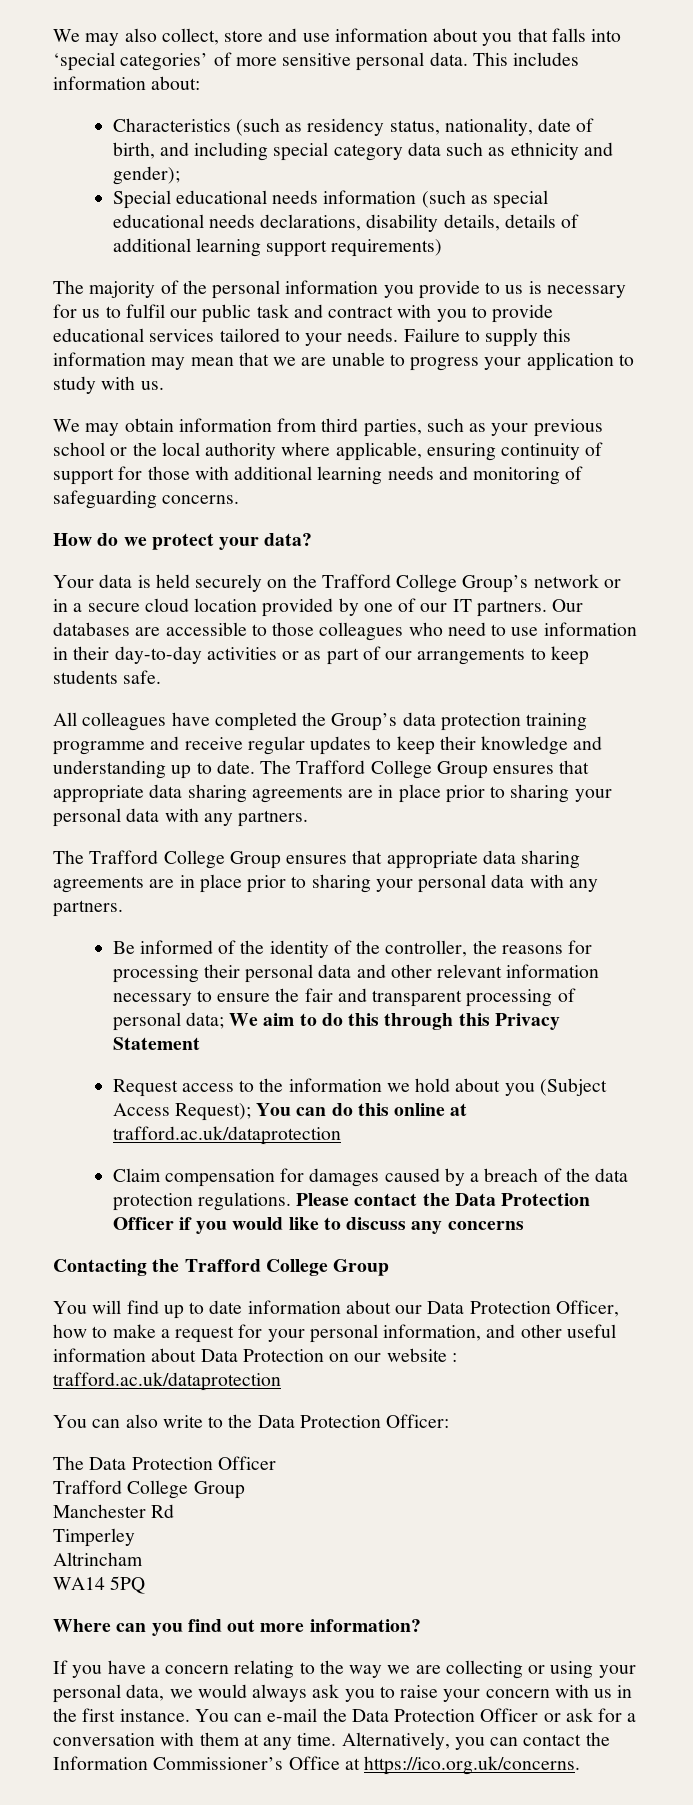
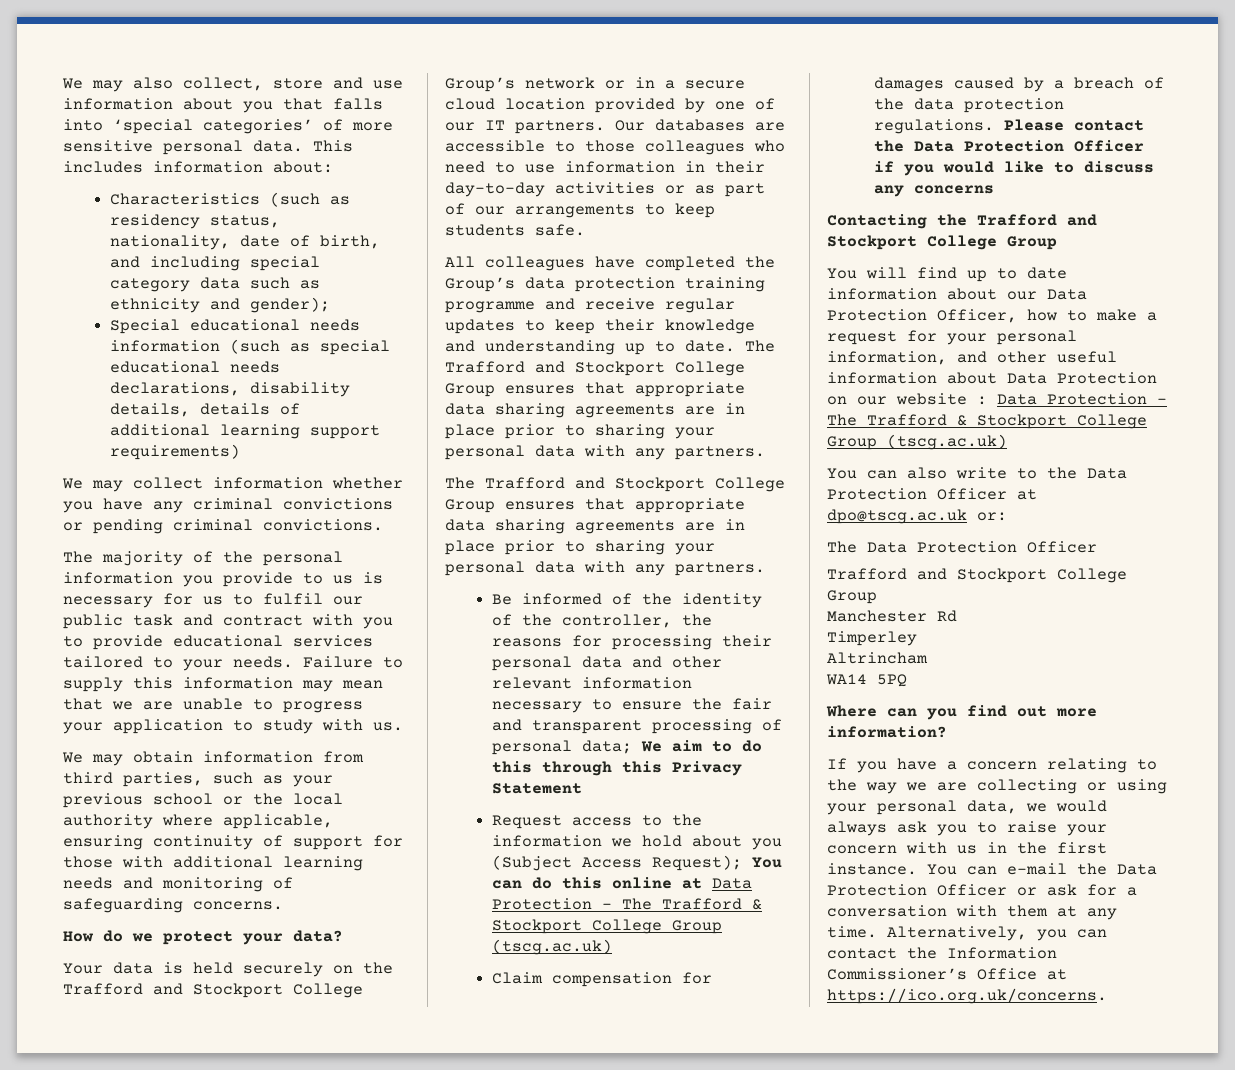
+ We may collect information whether you have any criminal convictions or pending criminal convictions.
- Your data is held securely on the Trafford College Group’s network or in a secure cloud location provided by one of our IT partners.
+ Your data is held securely on the Trafford and Stockport College Group’s network or in a secure cloud location provided by one of our IT partners.
- All colleagues have completed the Group’s data protection training programme and receive regular updates to keep their knowledge and understanding up to date. The Trafford College Group ensures that appropriate data sharing agreements are in place prior to sharing your personal data with any partners.
- The Trafford College Group ensures that appropriate data sharing agreements are in place prior to sharing your personal data with any partners.
+ All colleagues have completed the Group’s data protection training programme and receive regular updates to keep their knowledge and understanding up to date. The Trafford and Stockport College Group ensures that appropriate data sharing agreements are in place prior to sharing your personal data with any partners.
+ The Trafford and Stockport College Group ensures that appropriate data sharing agreements are in place prior to sharing your personal data with any partners.
- Request access to the information we hold about you (Subject Access Request); You can do this online at trafford.ac.uk/dataprotection
+ Request access to the information we hold about you (Subject Access Request); You can do this online at Data Protection - The Trafford & Stockport College Group (tscg.ac.uk)
- Contacting the Trafford College Group
+ Contacting the Trafford and Stockport College Group
- You will find up to date information about our Data Protection Officer, how to make a request for your personal information, and other useful information about Data Protection on our website : trafford.ac.uk/dataprotection
+ You will find up to date information about our Data Protection Officer, how to make a request for your personal information, and other useful information about Data Protection on our website : Data Protection - The Trafford & Stockport College Group (tscg.ac.uk)
- You can also write to the Data Protection Officer:
+ You can also write to the Data Protection Officer at dpo@tscg.ac.uk or:
  The Data Protection Officer
- Trafford College Group
+ Trafford and Stockport College Group

